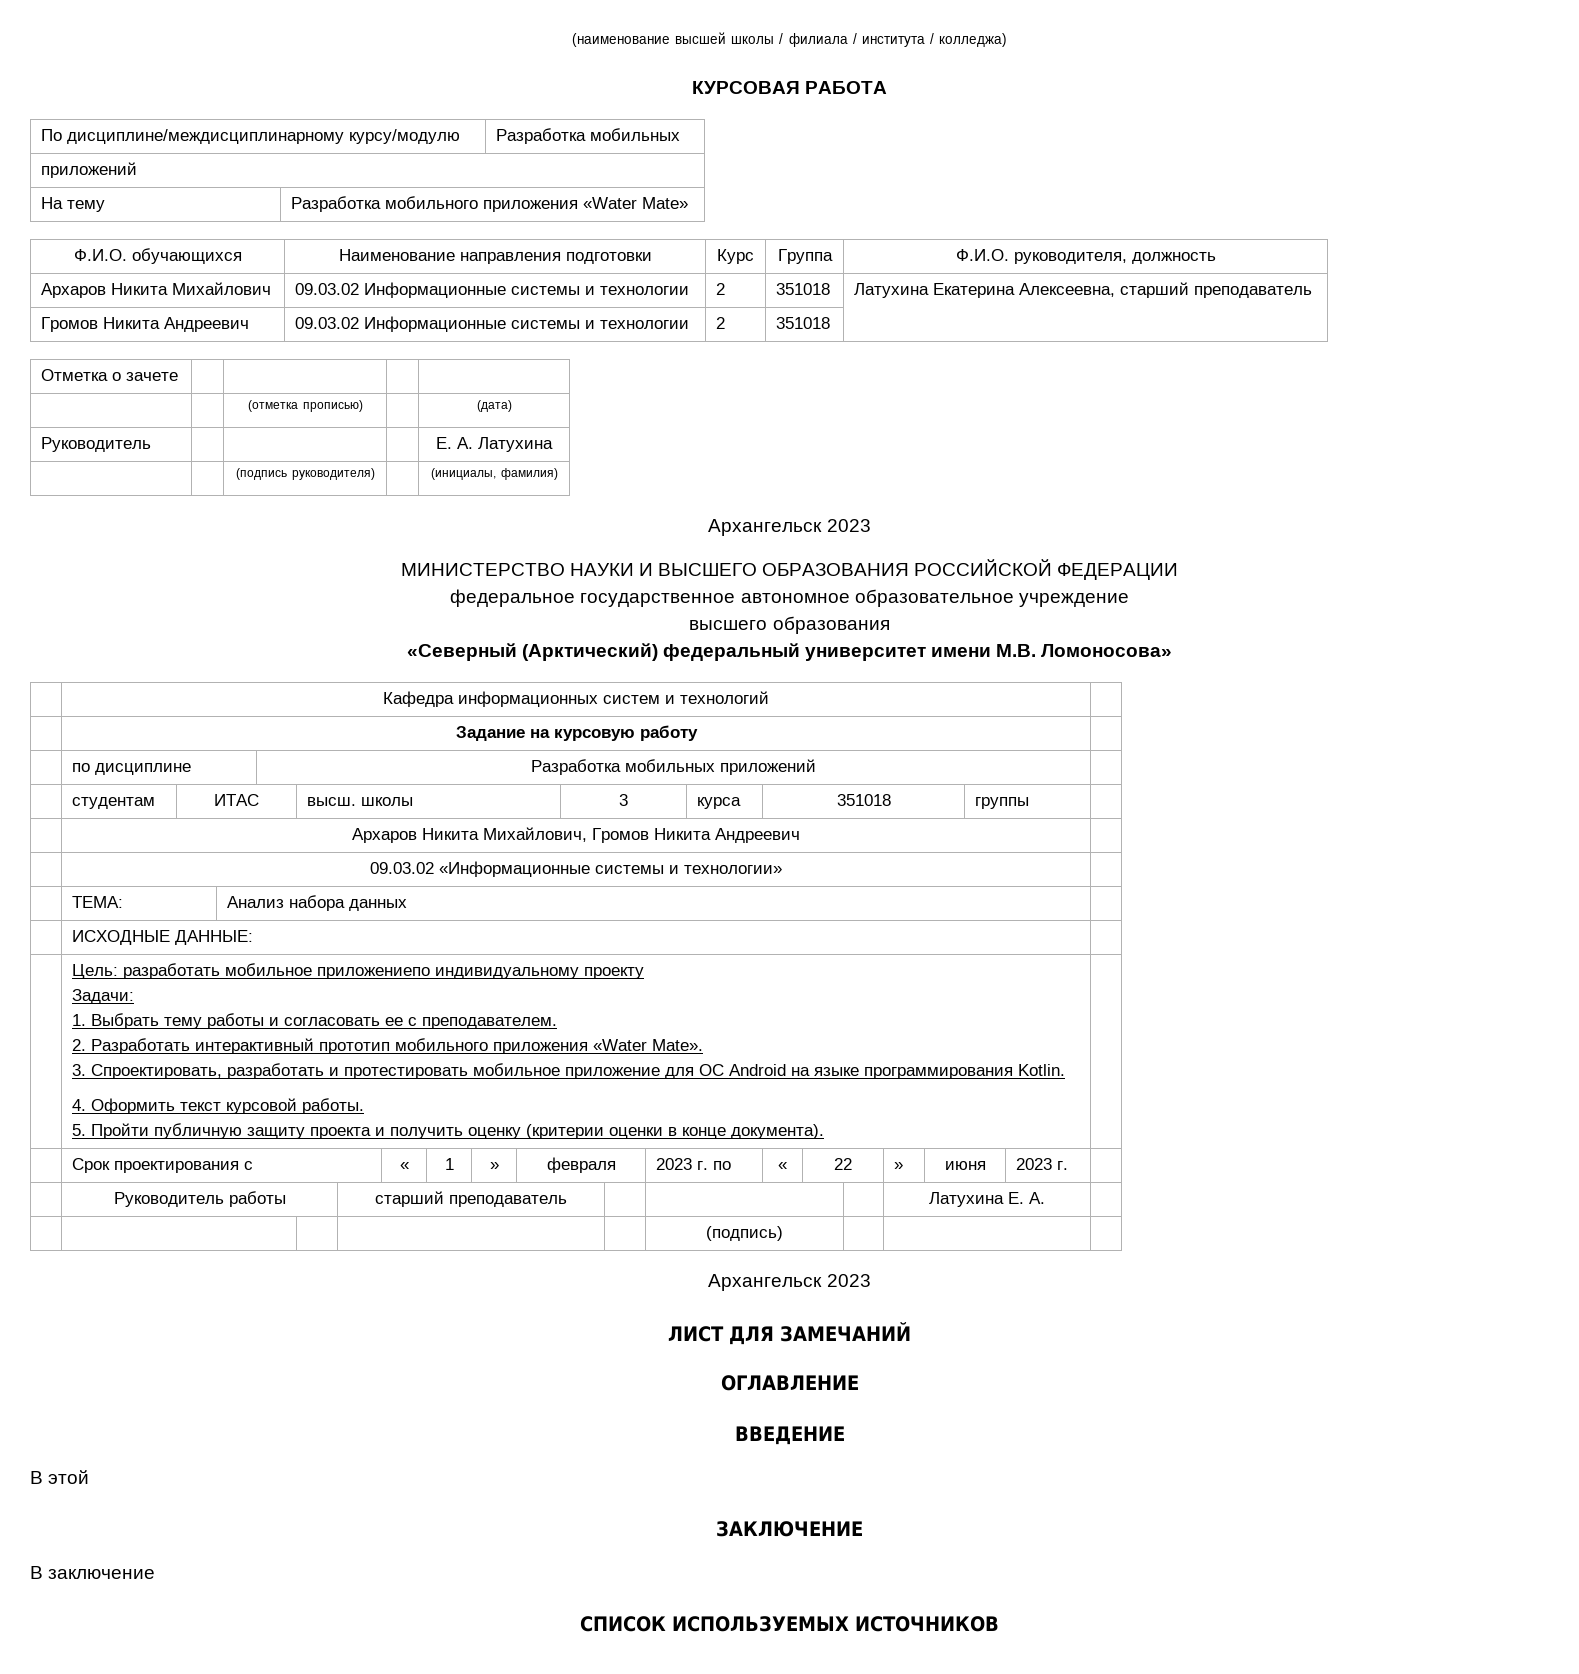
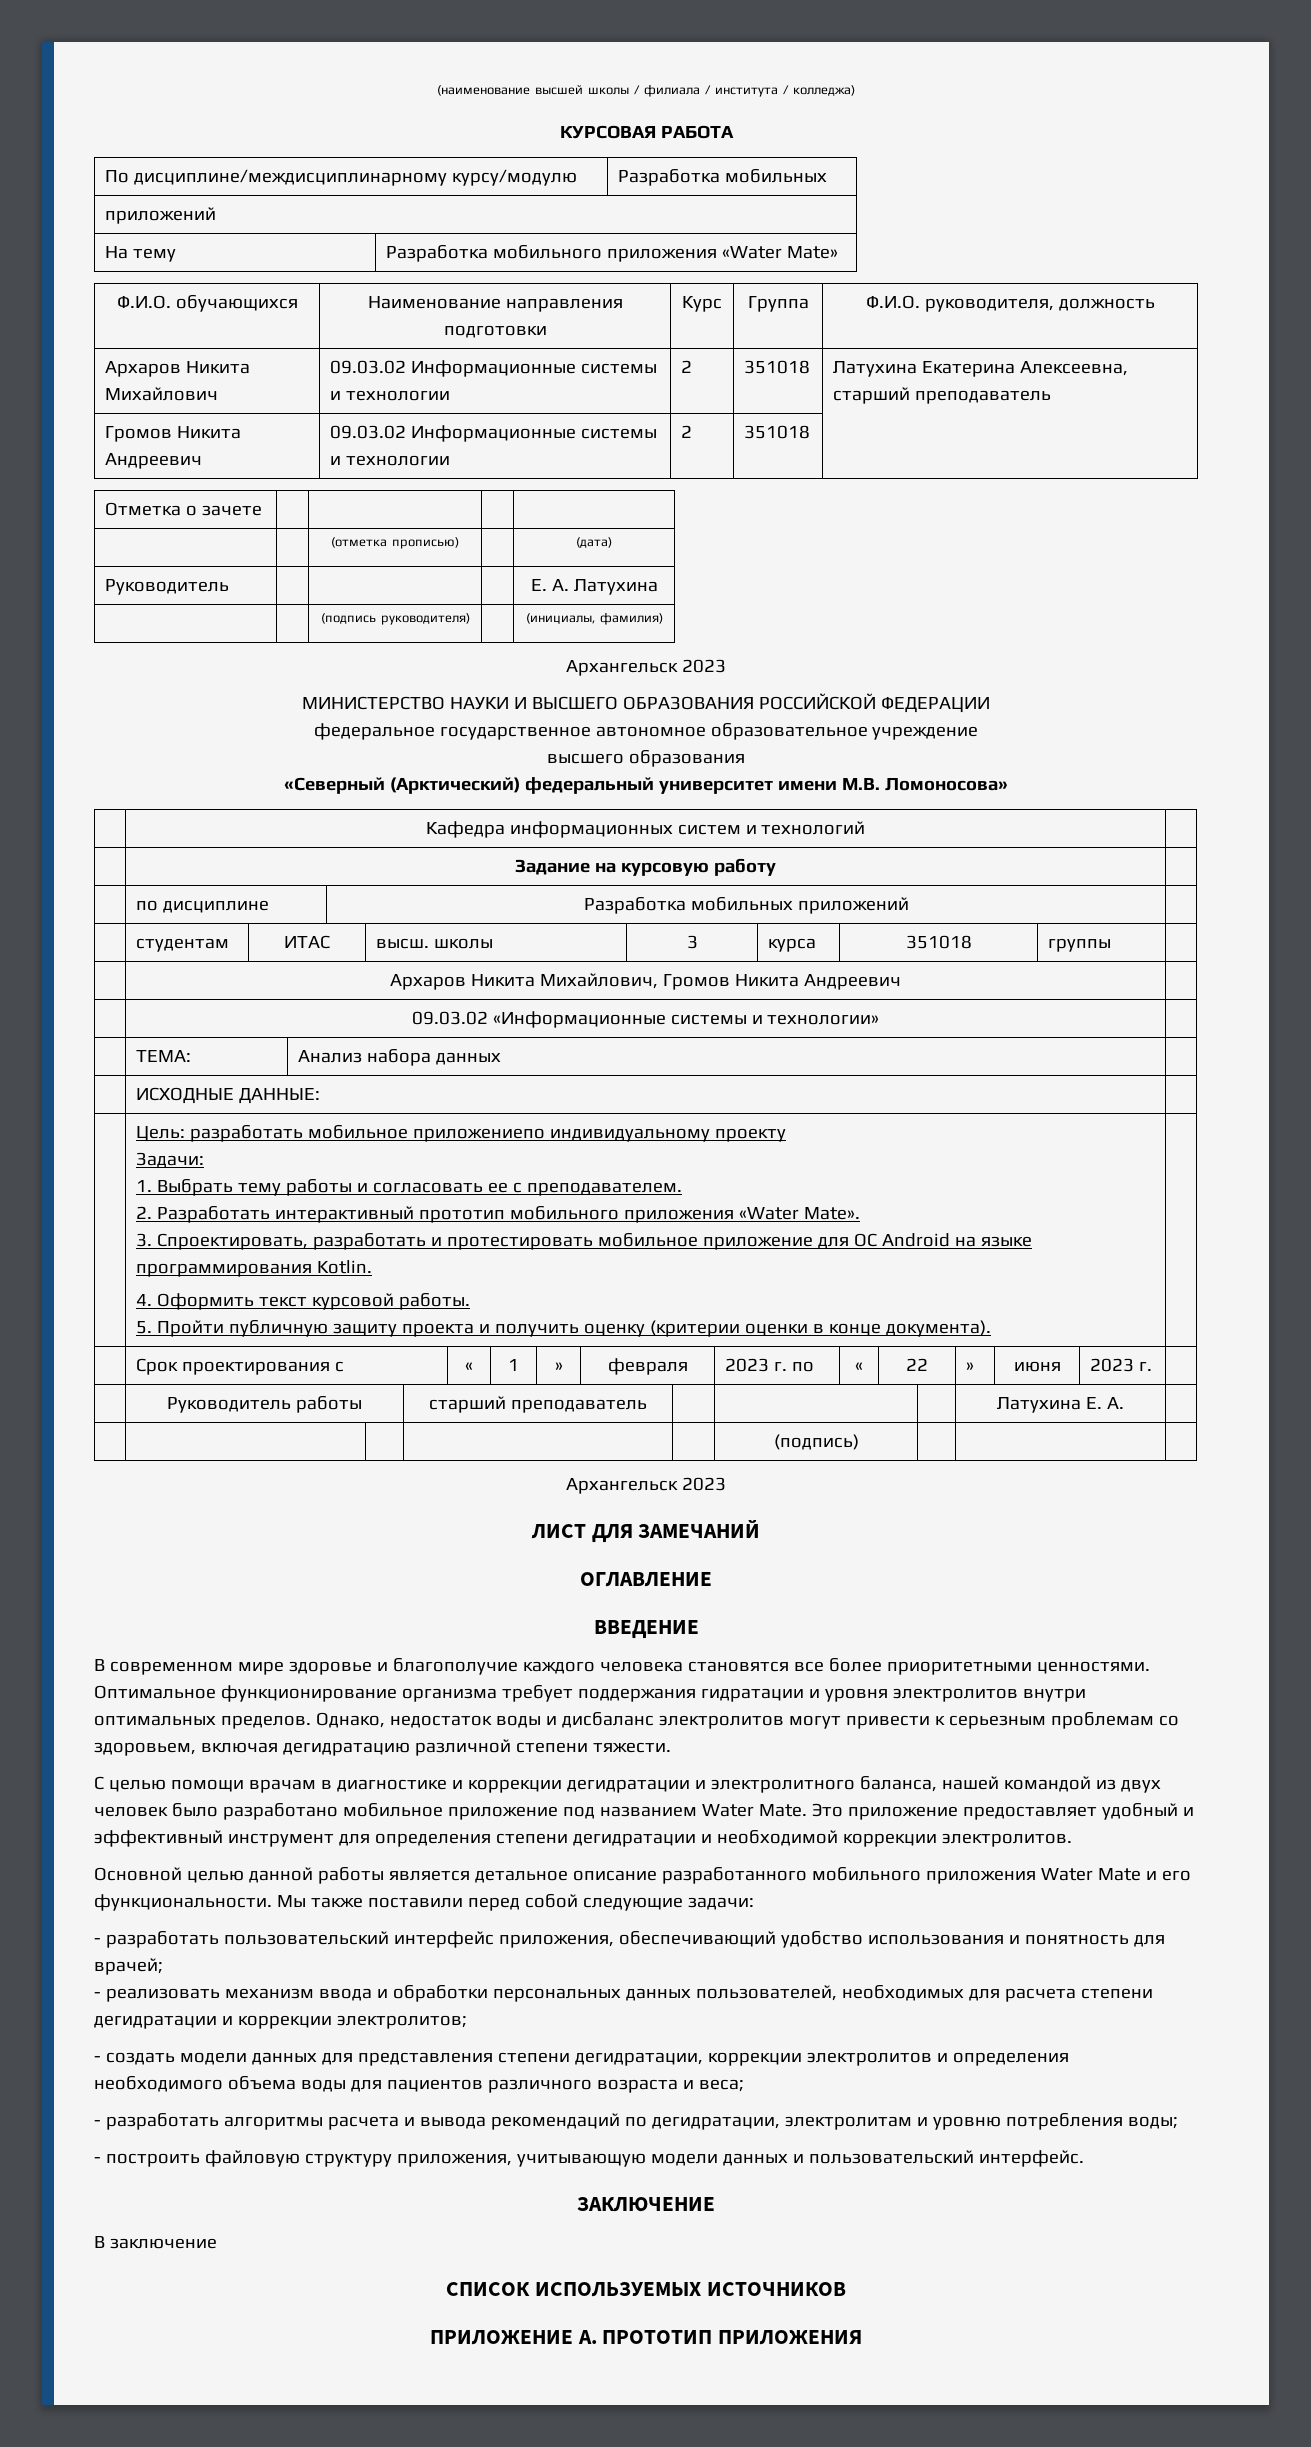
- В этой
+ В современном мире здоровье и благополучие каждого человека становятся все более приоритетными ценностями. Оптимальное функционирование организма требует поддержания гидратации и уровня электролитов внутри оптимальных пределов. Однако, недостаток воды и дисбаланс электролитов могут привести к серьезным проблемам со здоровьем, включая дегидратацию различной степени тяжести.
+ С целью помощи врачам в диагностике и коррекции дегидратации и электролитного баланса, нашей командой из двух человек было разработано мобильное приложение под названием Water Mate. Это приложение предоставляет удобный и эффективный инструмент для определения степени дегидратации и необходимой коррекции электролитов.
+ Основной целью данной работы является детальное описание разработанного мобильного приложения Water Mate и его функциональности. Мы также поставили перед собой следующие задачи:
+ - разработать пользовательский интерфейс приложения, обеспечивающий удобство использования и понятность для врачей;
+ - реализовать механизм ввода и обработки персональных данных пользователей, необходимых для расчета степени дегидратации и коррекции электролитов;
+ - создать модели данных для представления степени дегидратации, коррекции электролитов и определения необходимого объема воды для пациентов различного возраста и веса;
+ - разработать алгоритмы расчета и вывода рекомендаций по дегидратации, электролитам и уровню потребления воды;
+ - построить файловую структуру приложения, учитывающую модели данных и пользовательский интерфейс.
+ ПРИЛОЖЕНИЕ А. ПРОТОТИП ПРИЛОЖЕНИЯ

